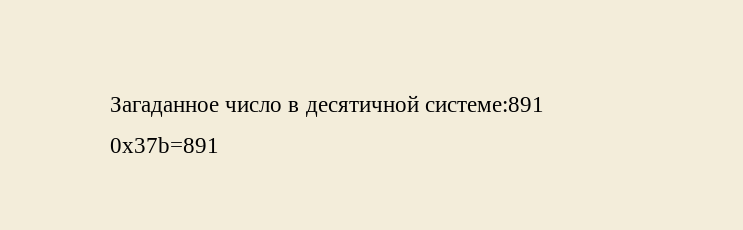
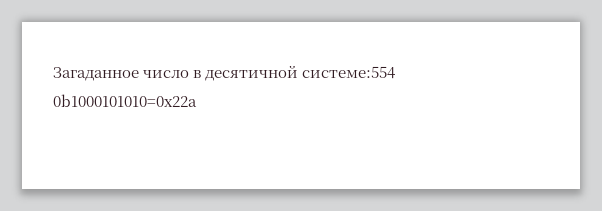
- Загаданное число в десятичной системе:891
- 0x37b=891
+ Загаданное число в десятичной системе:554
+ 0b1000101010=0x22a

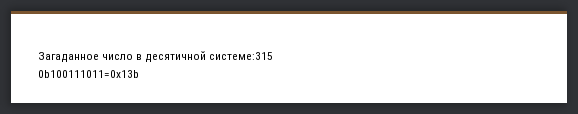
- Загаданное число в десятичной системе:554
- 0b1000101010=0x22a
+ Загаданное число в десятичной системе:315
+ 0b100111011=0x13b

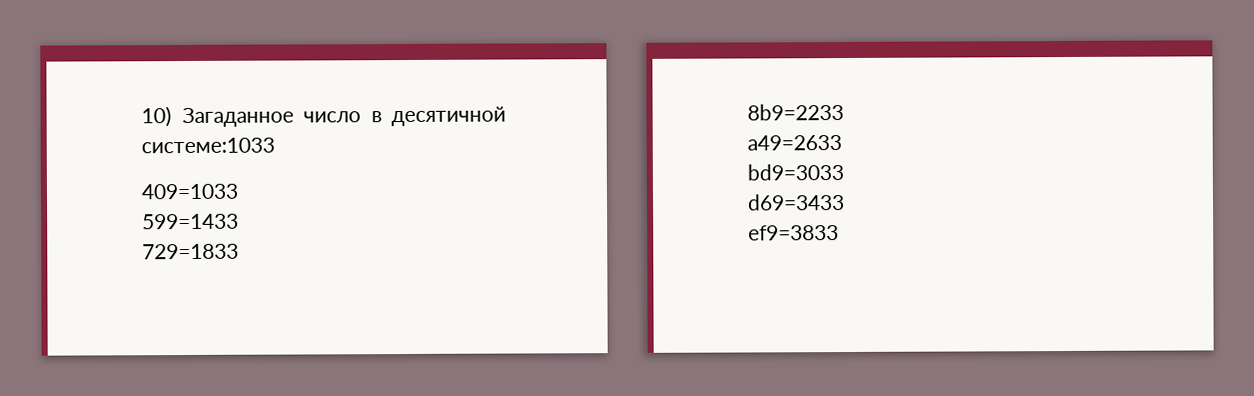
- Загаданное число в десятичной системе:315
- 0b100111011=0x13b
+ 10) Загаданное число в десятичной системе:1033
+ 409=1033
+ 599=1433
+ 729=1833
+ 8b9=2233
+ a49=2633
+ bd9=3033
+ d69=3433
+ ef9=3833

